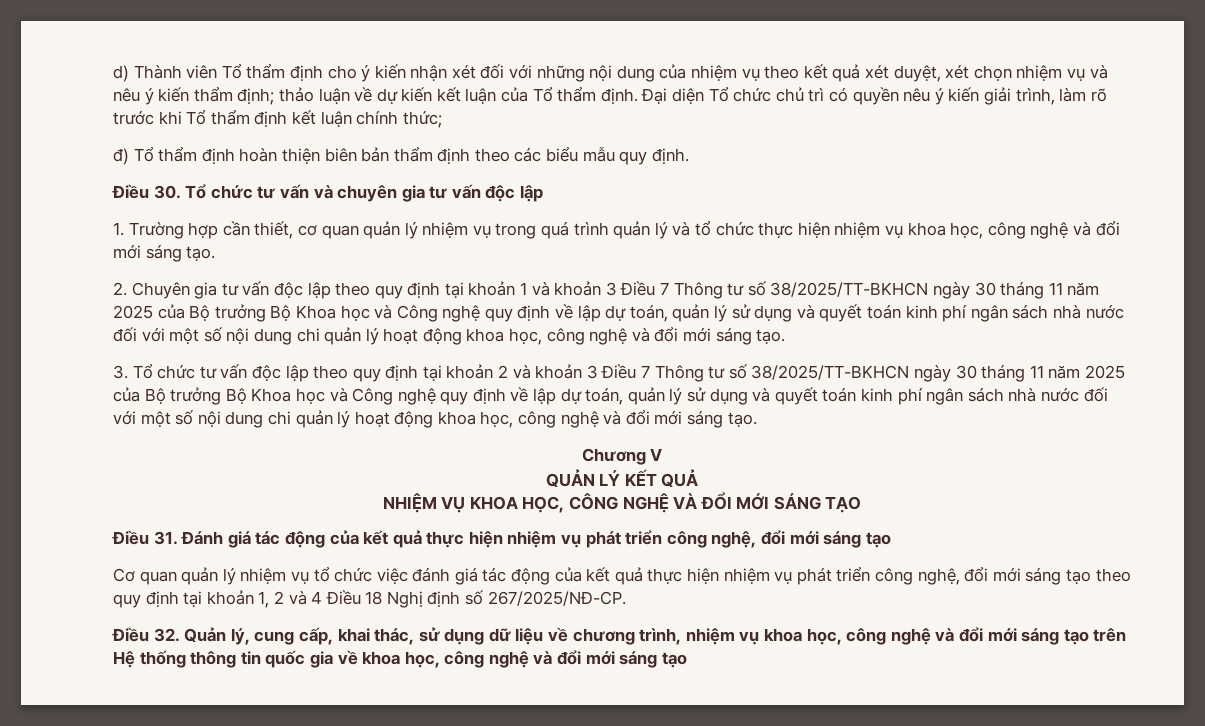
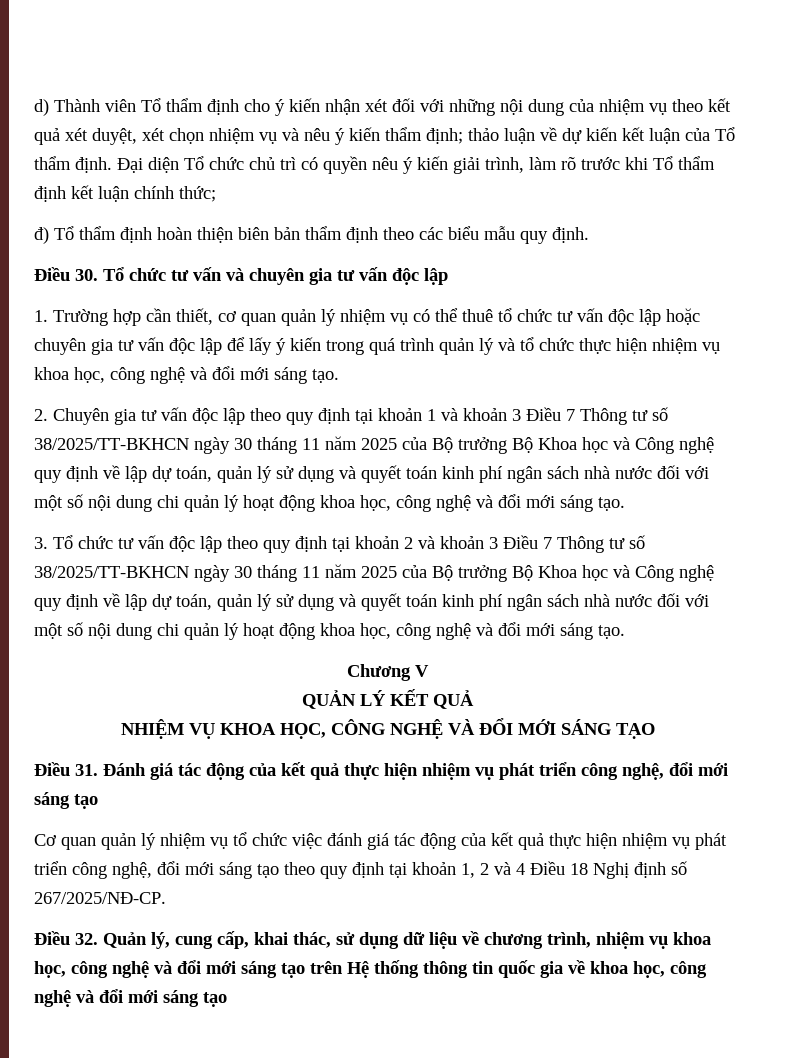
- 1. Trường hợp cần thiết, cơ quan quản lý nhiệm vụ trong quá trình quản lý và tổ chức thực hiện nhiệm vụ khoa học, công nghệ và đổi mới sáng tạo.
+ 1. Trường hợp cần thiết, cơ quan quản lý nhiệm vụ có thể thuê tổ chức tư vấn độc lập hoặc chuyên gia tư vấn độc lập để lấy ý kiến trong quá trình quản lý và tổ chức thực hiện nhiệm vụ khoa học, công nghệ và đổi mới sáng tạo.

